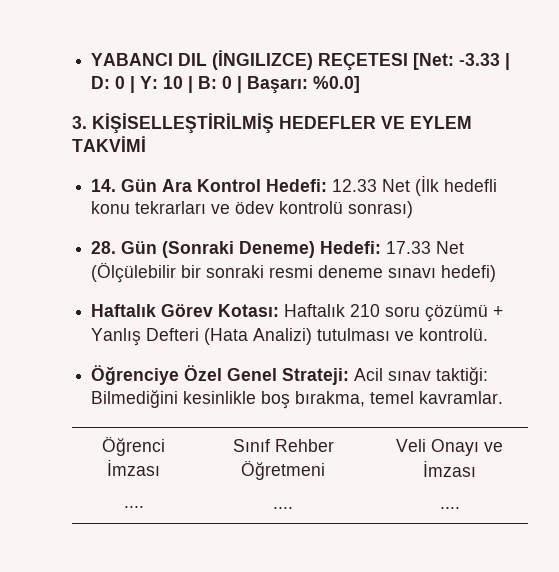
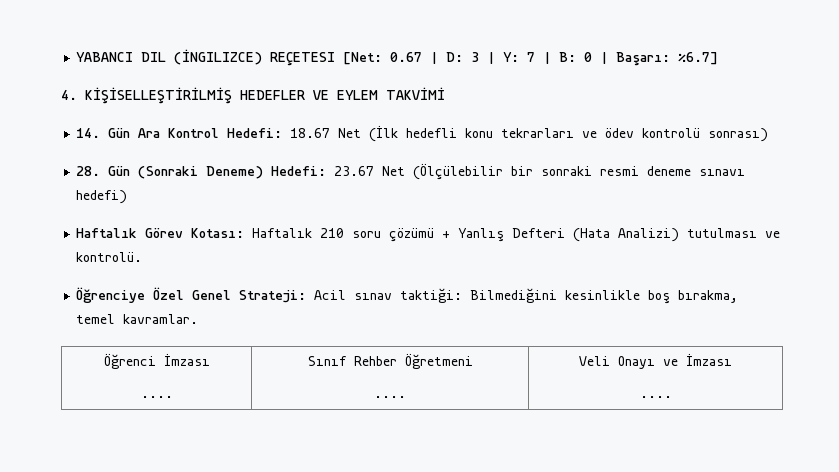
- YABANCI DIL (İNGILIZCE) REÇETESI [Net: -3.33 | D: 0 | Y: 10 | B: 0 | Başarı: %0.0]
- 3. KİŞİSELLEŞTİRİLMİŞ HEDEFLER VE EYLEM TAKVİMİ
+ YABANCI DIL (İNGILIZCE) REÇETESI [Net: 0.67 | D: 3 | Y: 7 | B: 0 | Başarı: %6.7]
+ 4. KİŞİSELLEŞTİRİLMİŞ HEDEFLER VE EYLEM TAKVİMİ
- 14. Gün Ara Kontrol Hedefi: 12.33 Net (İlk hedefli konu tekrarları ve ödev kontrolü sonrası)
+ 14. Gün Ara Kontrol Hedefi: 18.67 Net (İlk hedefli konu tekrarları ve ödev kontrolü sonrası)
- 28. Gün (Sonraki Deneme) Hedefi: 17.33 Net (Ölçülebilir bir sonraki resmi deneme sınavı hedefi)
+ 28. Gün (Sonraki Deneme) Hedefi: 23.67 Net (Ölçülebilir bir sonraki resmi deneme sınavı hedefi)

